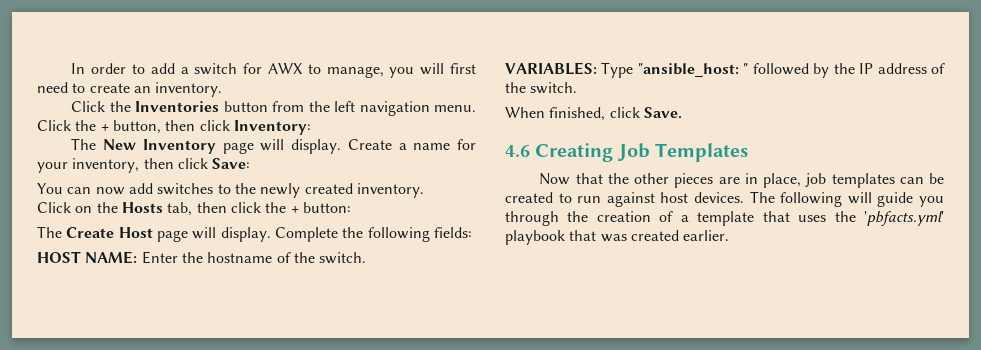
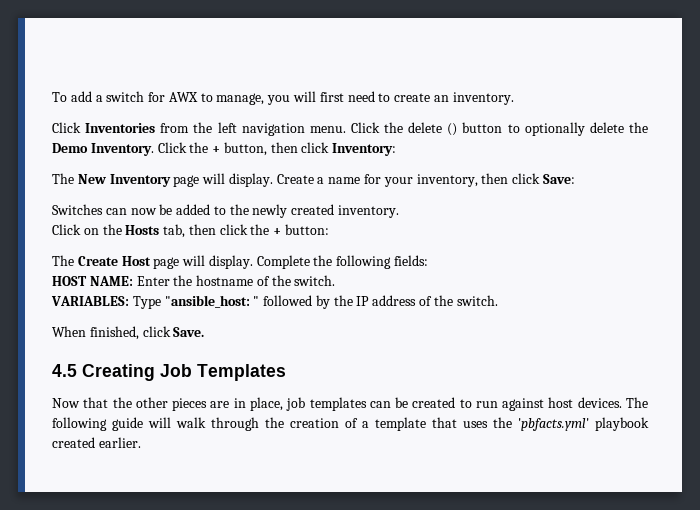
- In order to add a switch for AWX to manage, you will first need to create an inventory.
+ To add a switch for AWX to manage, you will first need to create an inventory.
- Click the Inventories button from the left navigation menu.
+ Click Inventories from the left navigation menu.
- Click the + button, then click Inventory:
+ Click the delete () button to optionally delete the Demo Inventory. Click the + button, then click Inventory:
- You can now add switches to the newly created inventory.
+ Switches can now be added to the newly created inventory.
- 4.6 Creating Job Templates
+ 4.5 Creating Job Templates
- The following will guide you through the creation of a template that uses the 'pbfacts.yml' playbook that was created earlier.
+ The following guide will walk through the creation of a template that uses the 'pbfacts.yml' playbook created earlier.

